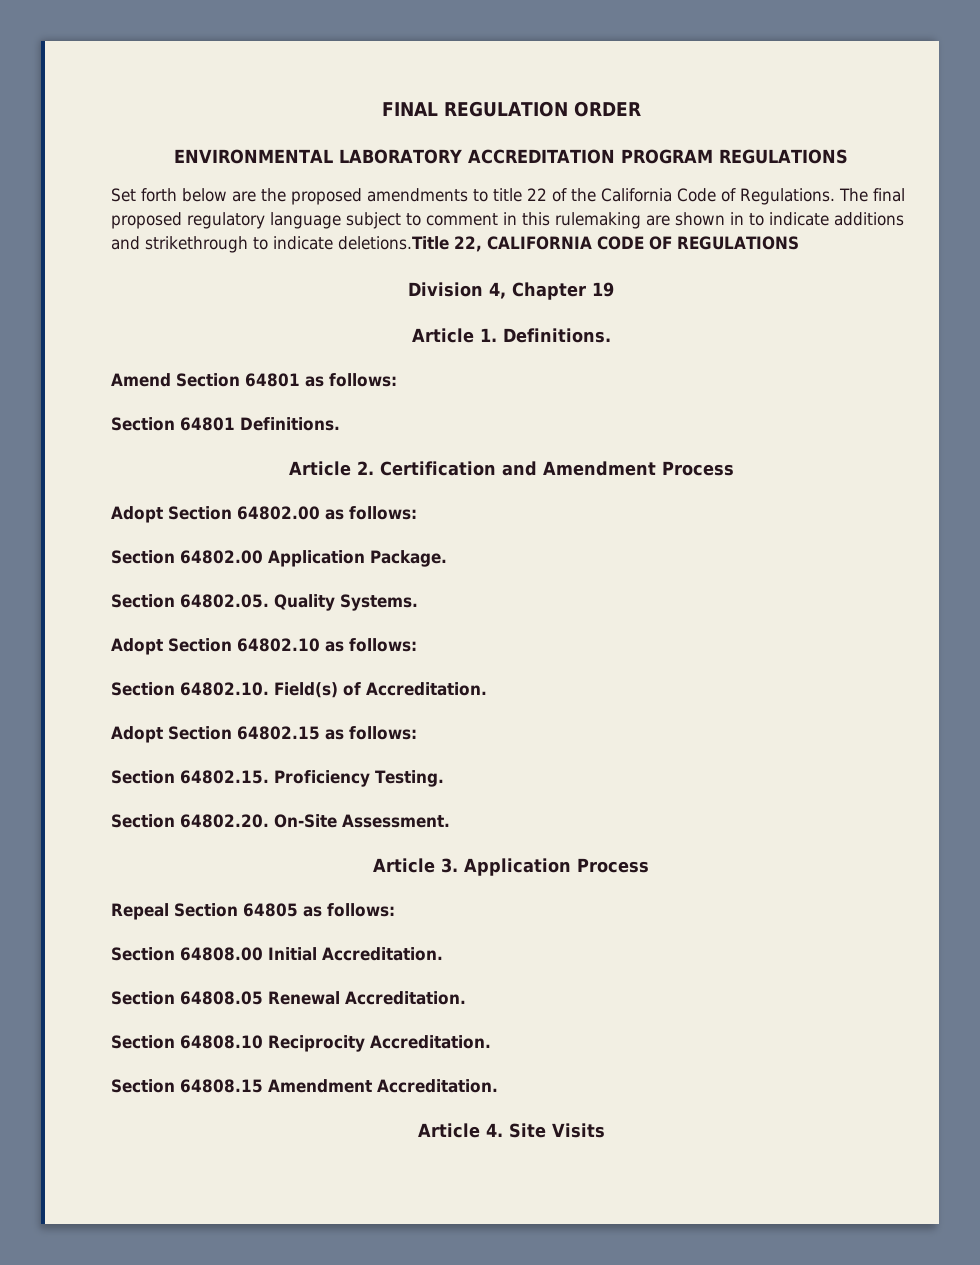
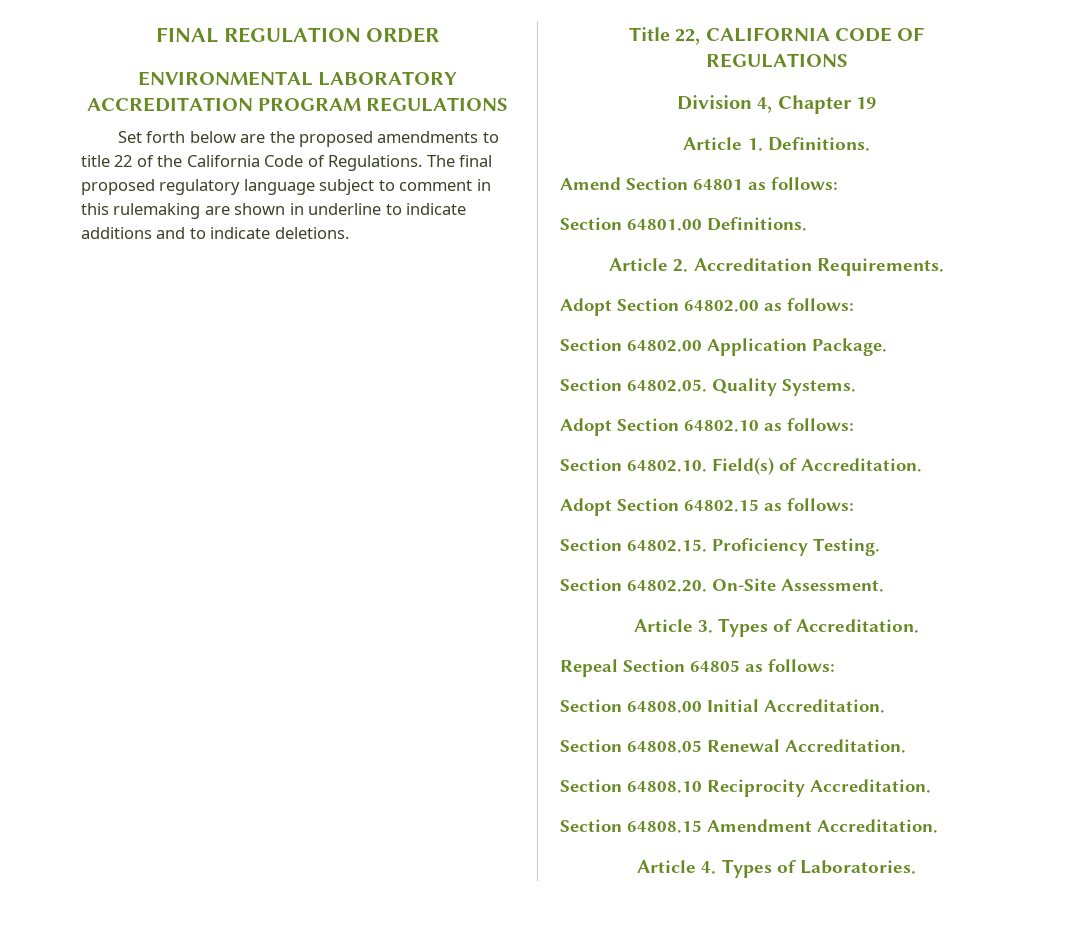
- The final proposed regulatory language subject to comment in this rulemaking are shown in to indicate additions and strikethrough to indicate deletions.Title 22, CALIFORNIA CODE OF REGULATIONS
+ The final proposed regulatory language subject to comment in this rulemaking are shown in underline to indicate additions and to indicate deletions.
+ Title 22, CALIFORNIA CODE OF REGULATIONS
- Section 64801 Definitions.
+ Section 64801.00 Definitions.
- Article 2. Certification and Amendment Process
+ Article 2. Accreditation Requirements.
- Article 3. Application Process
+ Article 3. Types of Accreditation.
- Article 4. Site Visits
+ Article 4. Types of Laboratories.

